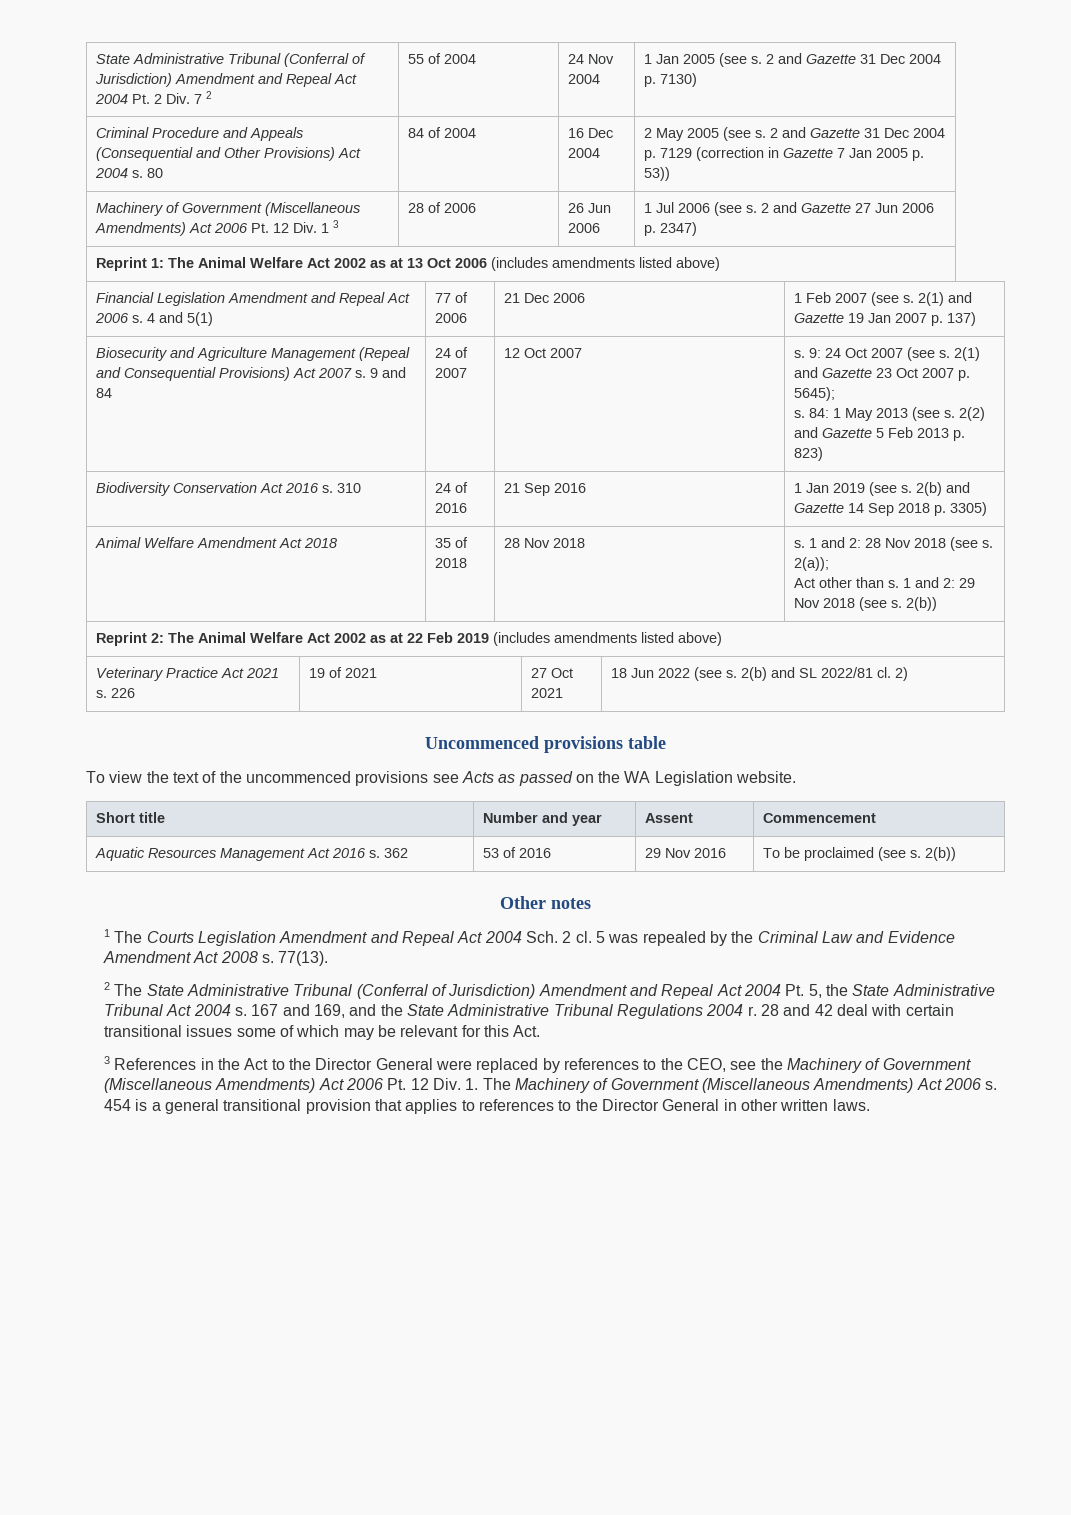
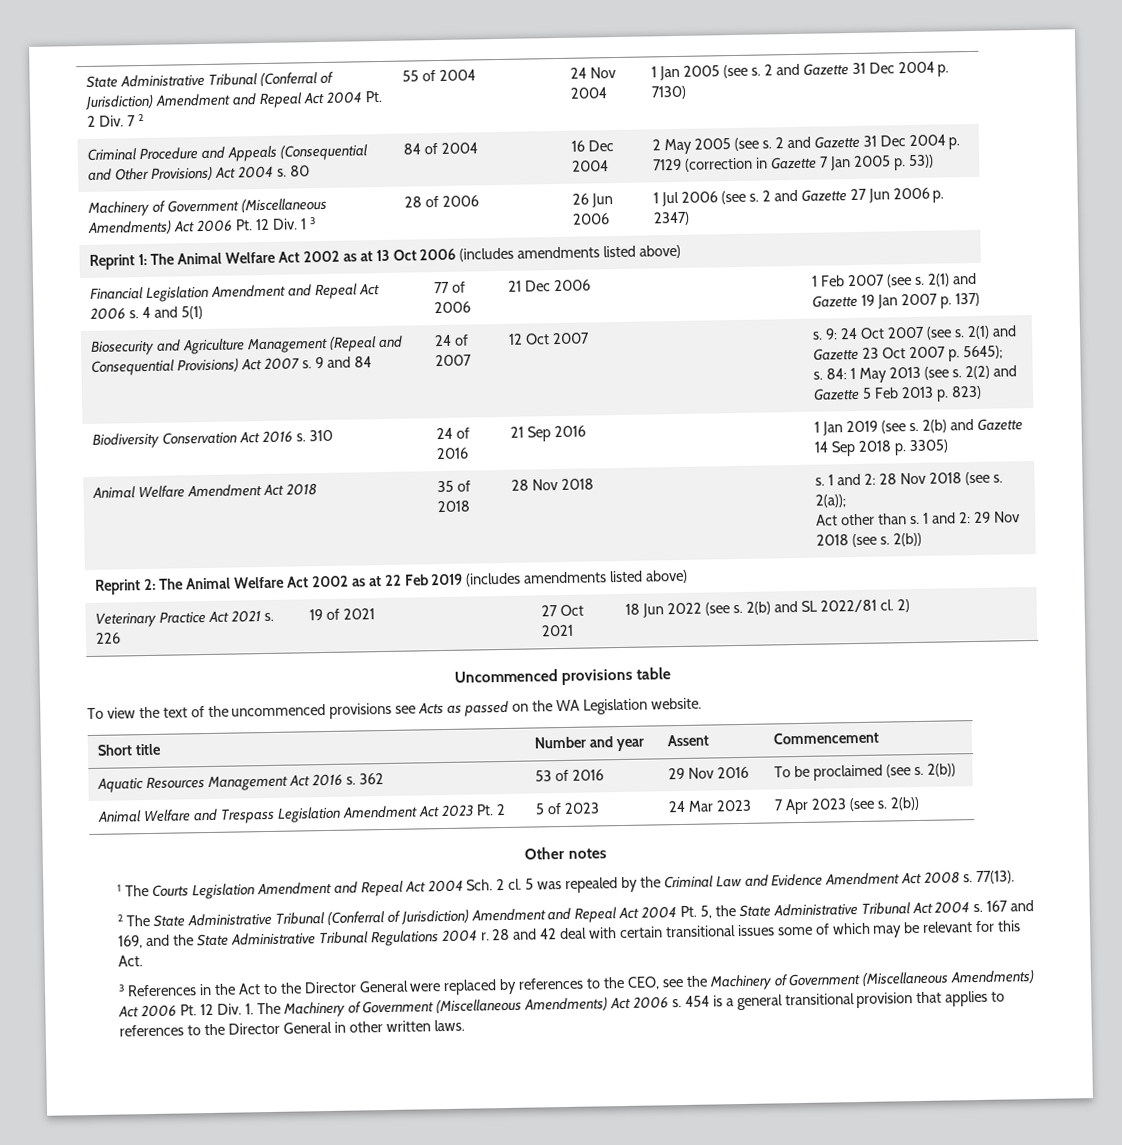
+ Animal Welfare and Trespass Legislation Amendment Act 2023 Pt. 2 | 5 of 2023 | 24 Mar 2023 | 7 Apr 2023 (see s. 2(b))

